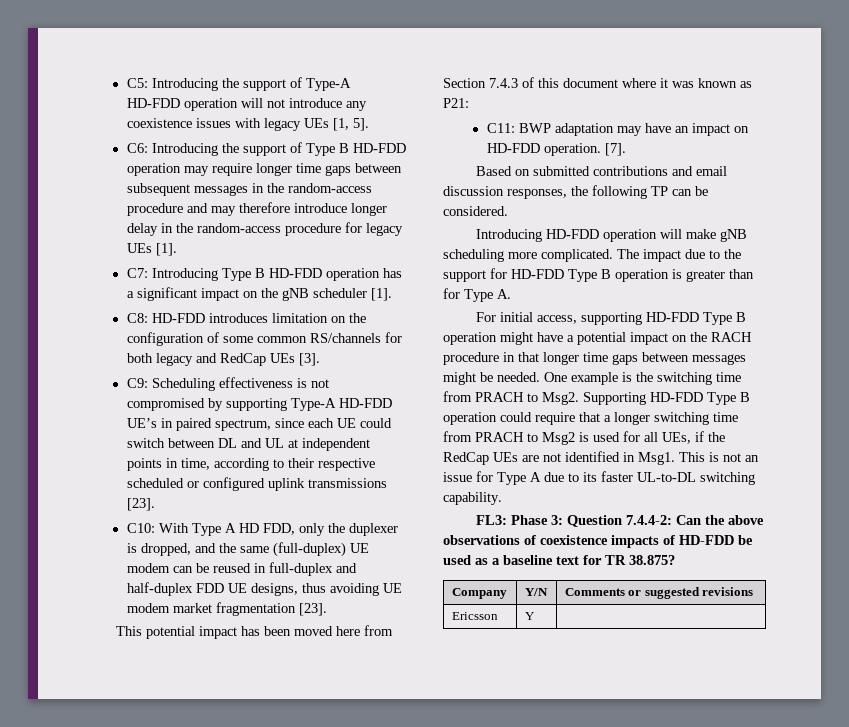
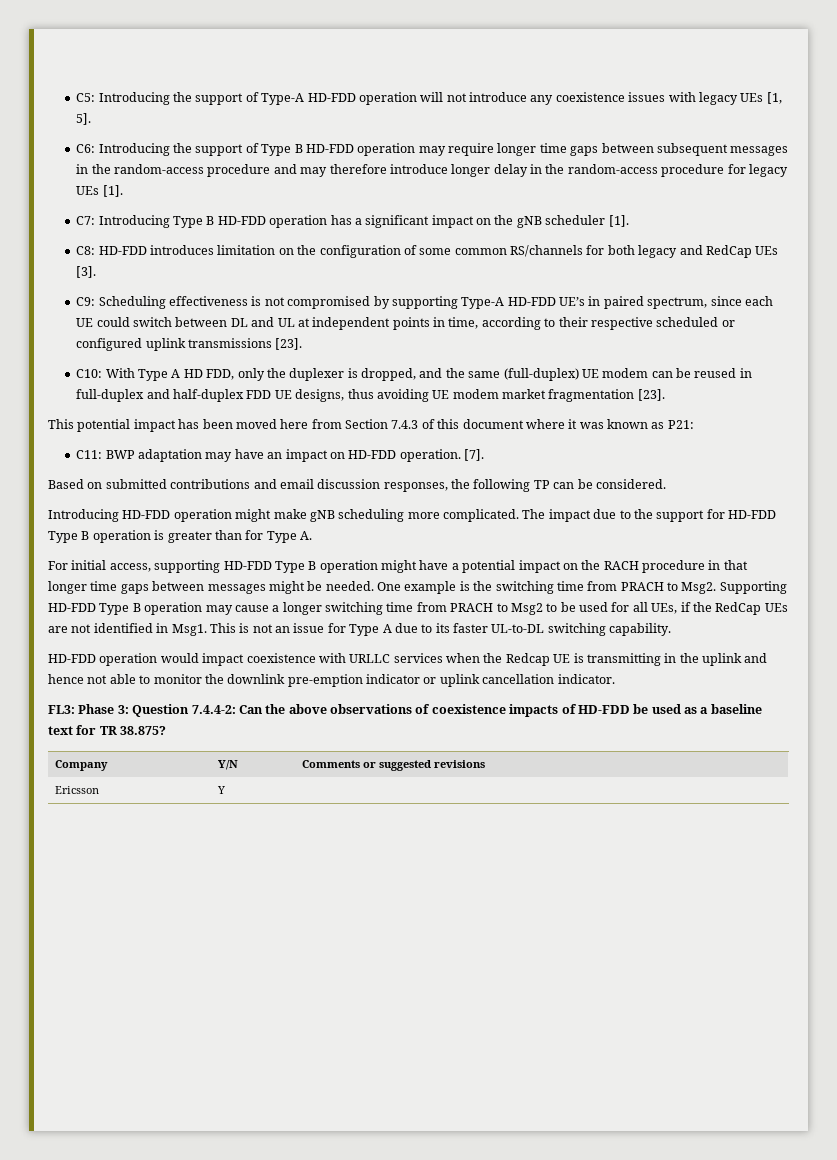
- Introducing HD-FDD operation will make gNB scheduling more complicated.
+ Introducing HD-FDD operation might make gNB scheduling more complicated.
- Supporting HD-FDD Type B operation could require that a longer switching time from PRACH to Msg2 is used for all UEs, if the RedCap UEs are not identified in Msg1.
+ Supporting HD-FDD Type B operation may cause a longer switching time from PRACH to Msg2 to be used for all UEs, if the RedCap UEs are not identified in Msg1.
+ HD-FDD operation would impact coexistence with URLLC services when the Redcap UE is transmitting in the uplink and hence not able to monitor the downlink pre-emption indicator or uplink cancellation indicator.

